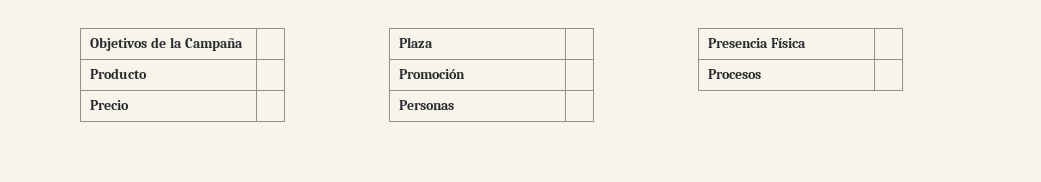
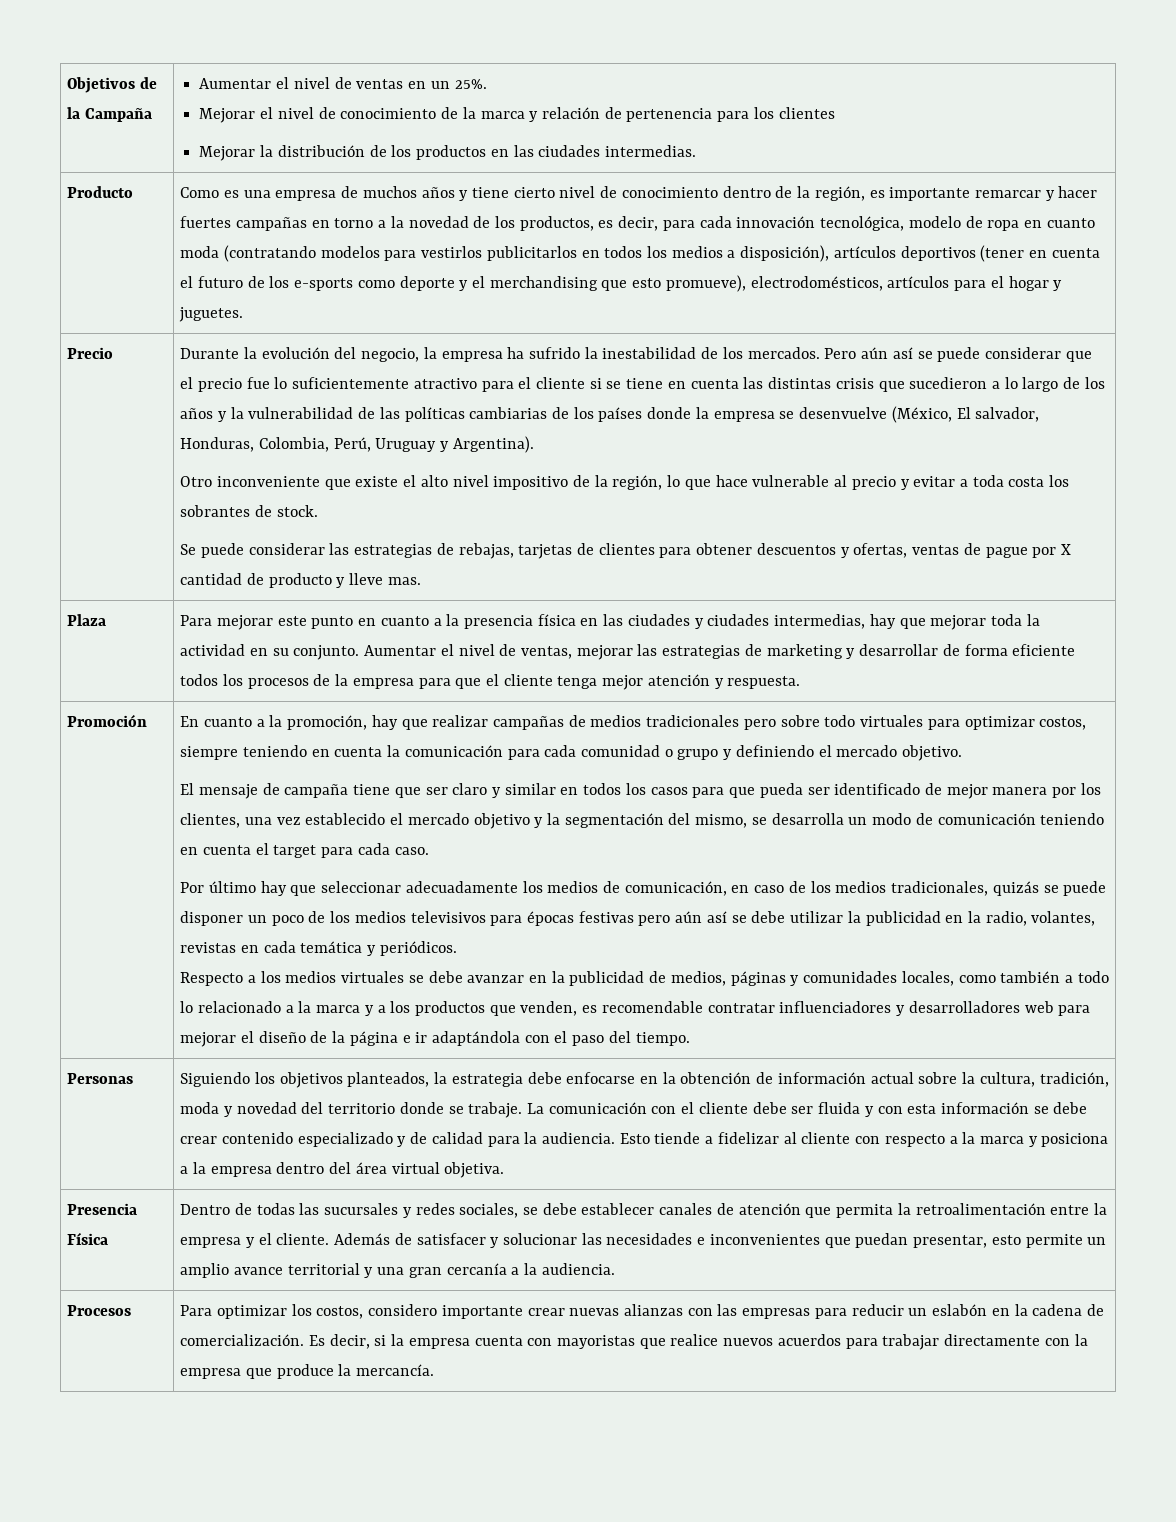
- Objetivos de la Campaña |
- Producto |
- Precio |
- Plaza |
- Promoción |
- Personas |
- Presencia Física |
- Procesos |
+ Objetivos de la Campaña | Aumentar el nivel de ventas en un 25%.
+ Mejorar el nivel de conocimiento de la marca y relación de pertenencia para los clientes
+ Mejorar la distribución de los productos en las ciudades intermedias.
+ Producto | Como es una empresa de muchos años y tiene cierto nivel de conocimiento dentro de la región, es importante remarcar y hacer fuertes campañas en torno a la novedad de los productos, es decir, para cada innovación tecnológica, modelo de ropa en cuanto moda (contratando modelos para vestirlos publicitarlos en todos los medios a disposición), artículos deportivos (tener en cuenta el futuro de los e-sports como deporte y el merchandising que esto promueve), electrodomésticos, artículos para el hogar y juguetes.
+ Precio | Durante la evolución del negocio, la empresa ha sufrido la inestabilidad de los mercados. Pero aún así se puede considerar que el precio fue lo suficientemente atractivo para el cliente si se tiene en cuenta las distintas crisis que sucedieron a lo largo de los años y la vulnerabilidad de las políticas cambiarias de los países donde la empresa se desenvuelve (México, El salvador, Honduras, Colombia, Perú, Uruguay y Argentina).
+ Otro inconveniente que existe el alto nivel impositivo de la región, lo que hace vulnerable al precio y evitar a toda costa los sobrantes de stock.
+ Se puede considerar las estrategias de rebajas, tarjetas de clientes para obtener descuentos y ofertas, ventas de pague por X cantidad de producto y lleve mas.
+ Plaza | Para mejorar este punto en cuanto a la presencia física en las ciudades y ciudades intermedias, hay que mejorar toda la actividad en su conjunto. Aumentar el nivel de ventas, mejorar las estrategias de marketing y desarrollar de forma eficiente todos los procesos de la empresa para que el cliente tenga mejor atención y respuesta.
+ Promoción | En cuanto a la promoción, hay que realizar campañas de medios tradicionales pero sobre todo virtuales para optimizar costos, siempre teniendo en cuenta la comunicación para cada comunidad o grupo y definiendo el mercado objetivo.
+ El mensaje de campaña tiene que ser claro y similar en todos los casos para que pueda ser identificado de mejor manera por los clientes, una vez establecido el mercado objetivo y la segmentación del mismo, se desarrolla un modo de comunicación teniendo en cuenta el target para cada caso.
+ Por último hay que seleccionar adecuadamente los medios de comunicación, en caso de los medios tradicionales, quizás se puede disponer un poco de los medios televisivos para épocas festivas pero aún así se debe utilizar la publicidad en la radio, volantes, revistas en cada temática y periódicos.
+ Respecto a los medios virtuales se debe avanzar en la publicidad de medios, páginas y comunidades locales, como también a todo lo relacionado a la marca y a los productos que venden, es recomendable contratar influenciadores y desarrolladores web para mejorar el diseño de la página e ir adaptándola con el paso del tiempo.
+ Personas | Siguiendo los objetivos planteados, la estrategia debe enfocarse en la obtención de información actual sobre la cultura, tradición, moda y novedad del territorio donde se trabaje. La comunicación con el cliente debe ser fluida y con esta información se debe crear contenido especializado y de calidad para la audiencia. Esto tiende a fidelizar al cliente con respecto a la marca y posiciona a la empresa dentro del área virtual objetiva.
+ Presencia Física | Dentro de todas las sucursales y redes sociales, se debe establecer canales de atención que permita la retroalimentación entre la empresa y el cliente. Además de satisfacer y solucionar las necesidades e inconvenientes que puedan presentar, esto permite un amplio avance territorial y una gran cercanía a la audiencia.
+ Procesos | Para optimizar los costos, considero importante crear nuevas alianzas con las empresas para reducir un eslabón en la cadena de comercialización. Es decir, si la empresa cuenta con mayoristas que realice nuevos acuerdos para trabajar directamente con la empresa que produce la mercancía.

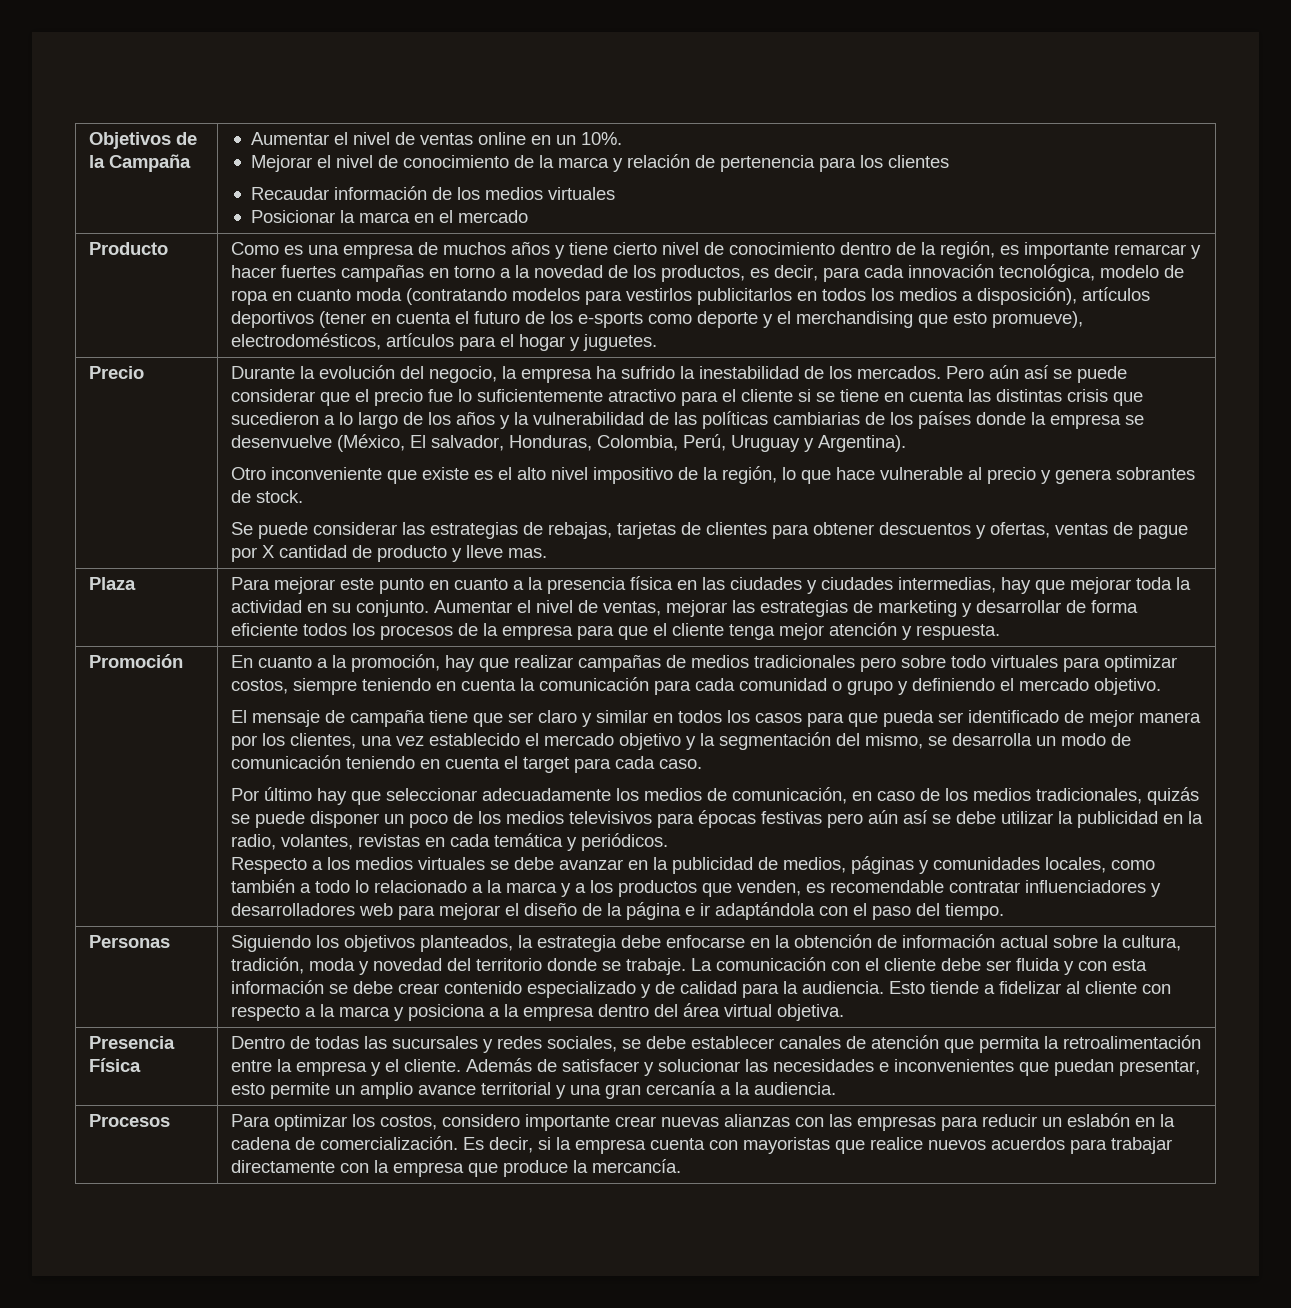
- Objetivos de la Campaña | Aumentar el nivel de ventas en un 25%.
+ Objetivos de la Campaña | Aumentar el nivel de ventas online en un 10%.
  Mejorar el nivel de conocimiento de la marca y relación de pertenencia para los clientes
- Mejorar la distribución de los productos en las ciudades intermedias.
+ Recaudar información de los medios virtuales
+ Posicionar la marca en el mercado
- Otro inconveniente que existe el alto nivel impositivo de la región, lo que hace vulnerable al precio y evitar a toda costa los sobrantes de stock.
+ Otro inconveniente que existe es el alto nivel impositivo de la región, lo que hace vulnerable al precio y genera sobrantes de stock.

